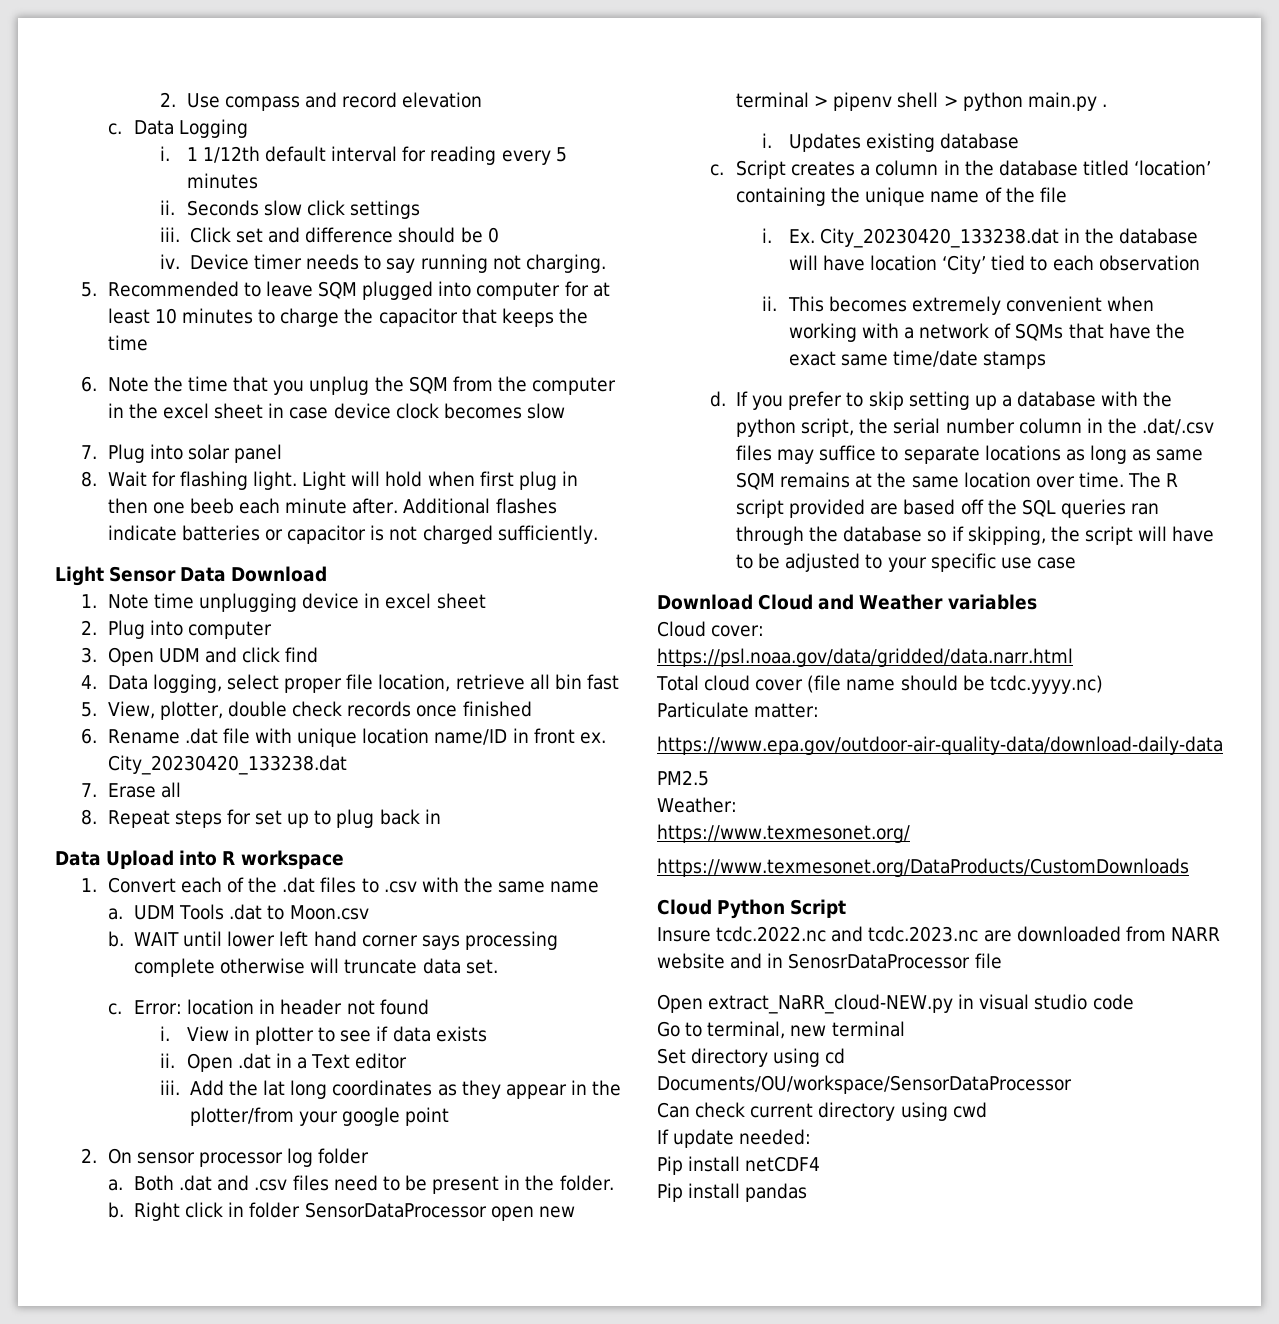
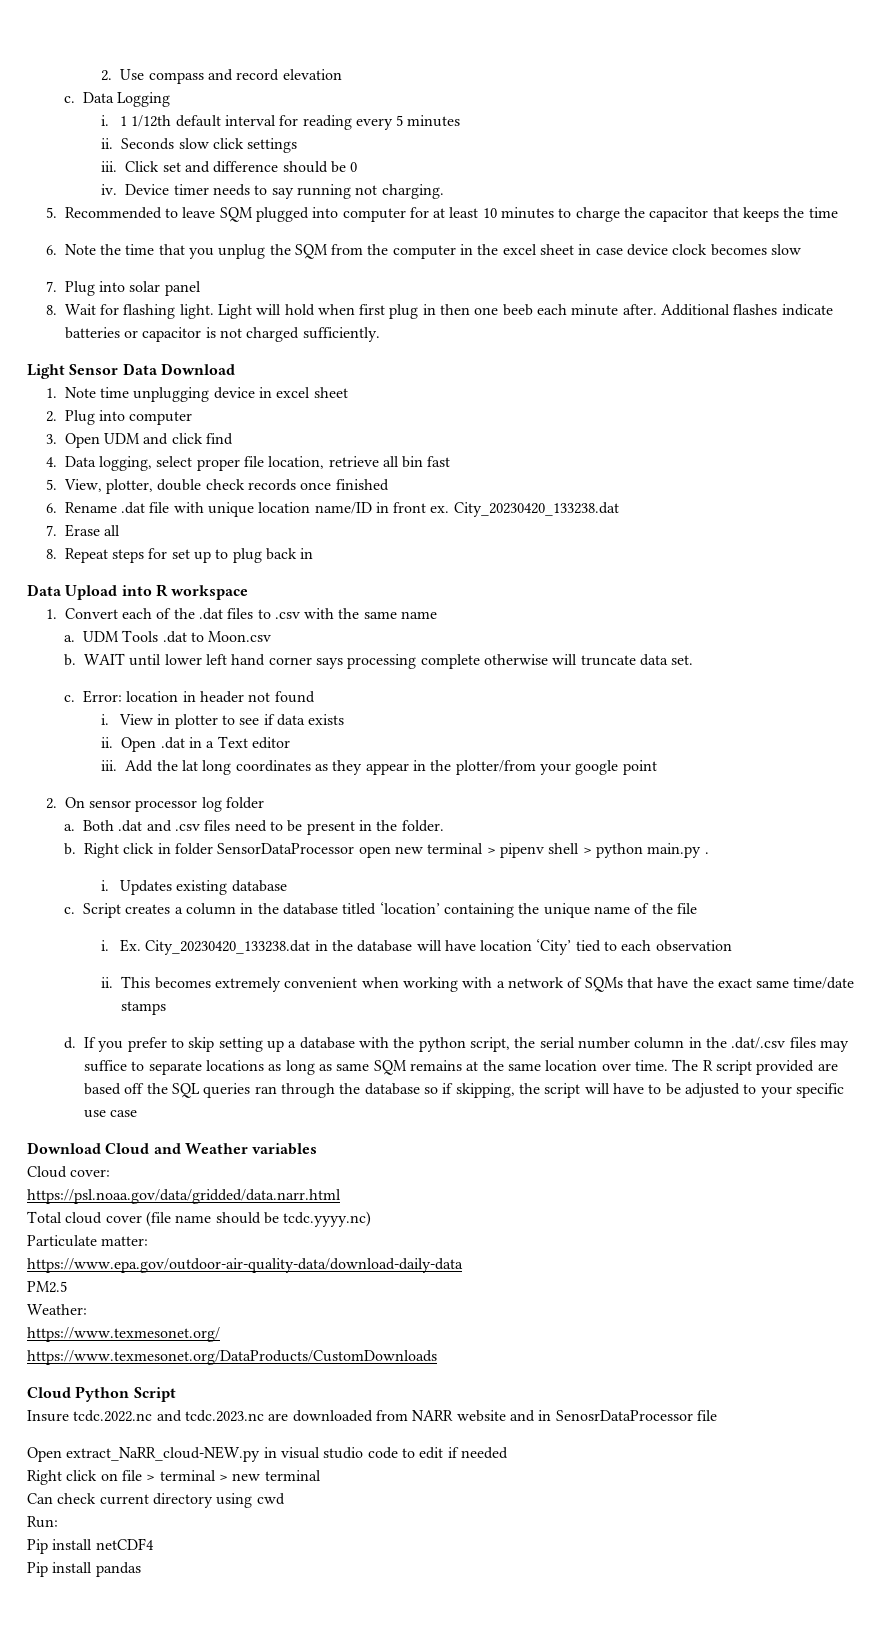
- Open extract_NaRR_cloud-NEW.py in visual studio code
- Go to terminal, new terminal
- Set directory using cd Documents/OU/workspace/SensorDataProcessor
+ Open extract_NaRR_cloud-NEW.py in visual studio code to edit if needed
+ Right click on file > terminal > new terminal
- If update needed:
+ Run:

